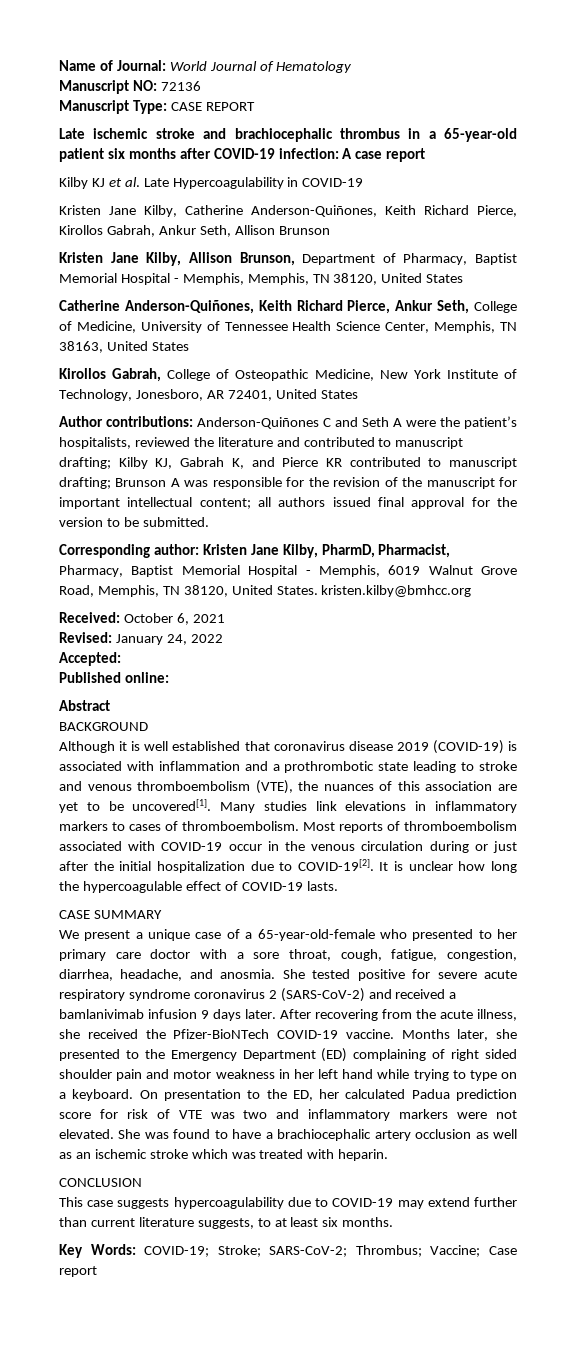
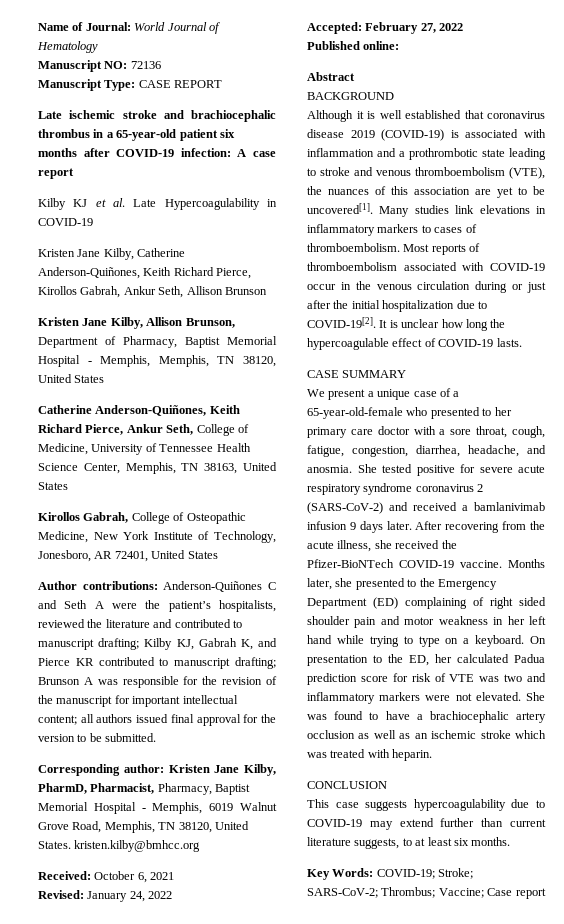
- Accepted:
+ Accepted: February 27, 2022

